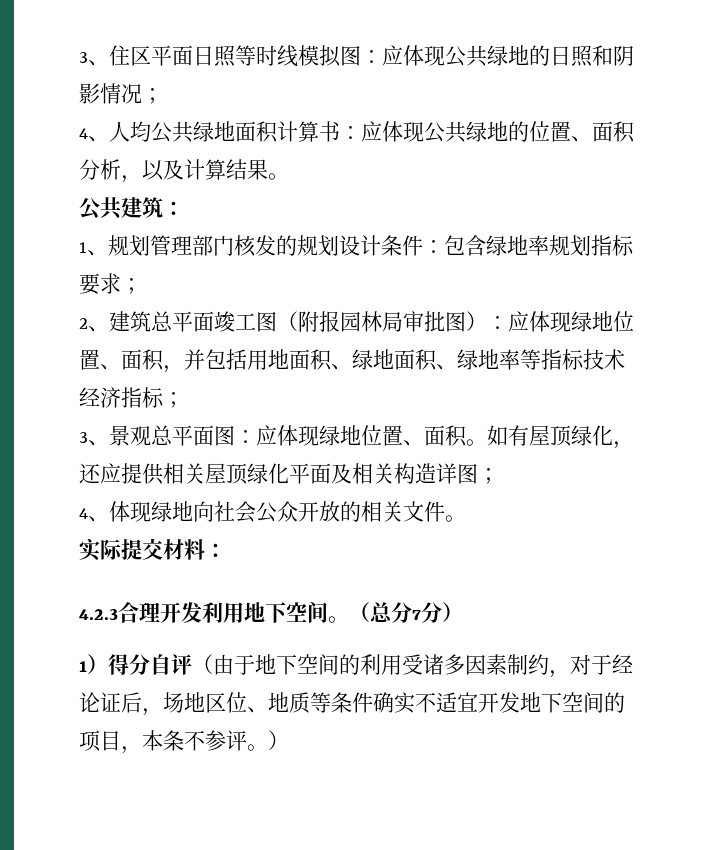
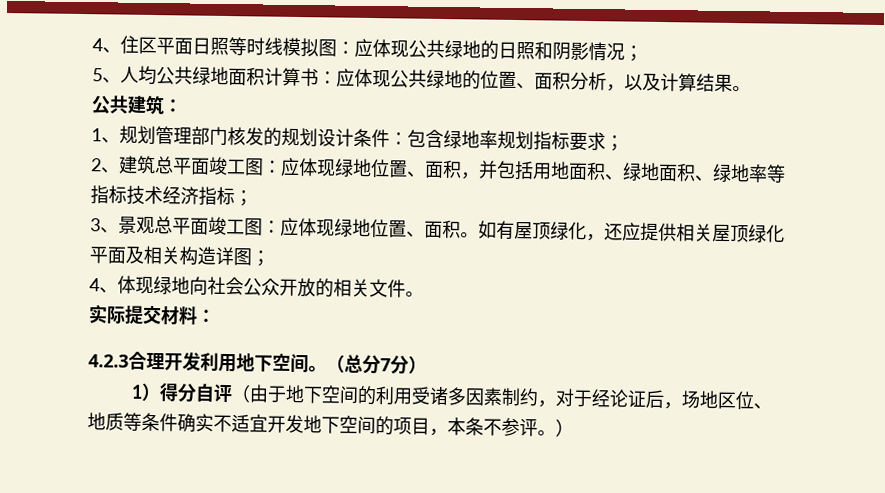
- 3、住区平面日照等时线模拟图：应体现公共绿地的日照和阴影情况；
+ 4、住区平面日照等时线模拟图：应体现公共绿地的日照和阴影情况；
- 4、人均公共绿地面积计算书：应体现公共绿地的位置、面积分析，以及计算结果。
+ 5、人均公共绿地面积计算书：应体现公共绿地的位置、面积分析，以及计算结果。
- 2、建筑总平面竣工图（附报园林局审批图）：应体现绿地位置、面积，并包括用地面积、绿地面积、绿地率等指标技术经济指标；
+ 2、建筑总平面竣工图：应体现绿地位置、面积，并包括用地面积、绿地面积、绿地率等指标技术经济指标；
- 3、景观总平面图：应体现绿地位置、面积。
+ 3、景观总平面竣工图：应体现绿地位置、面积。

